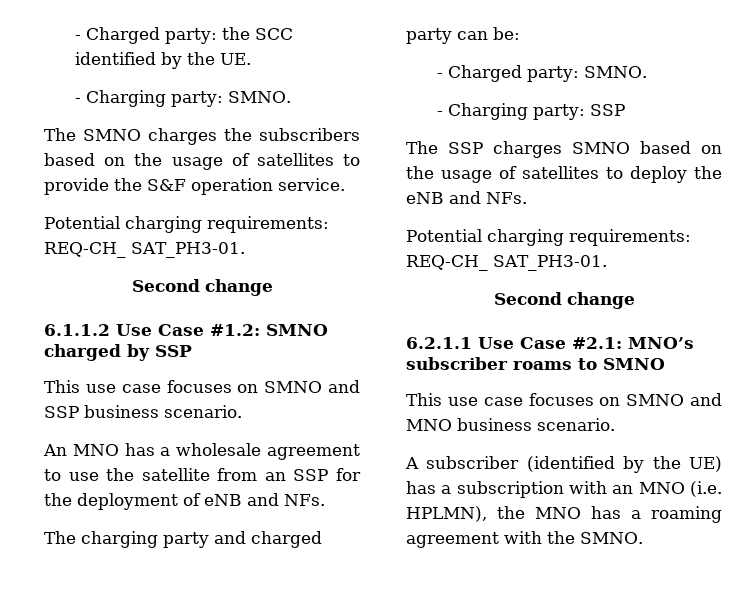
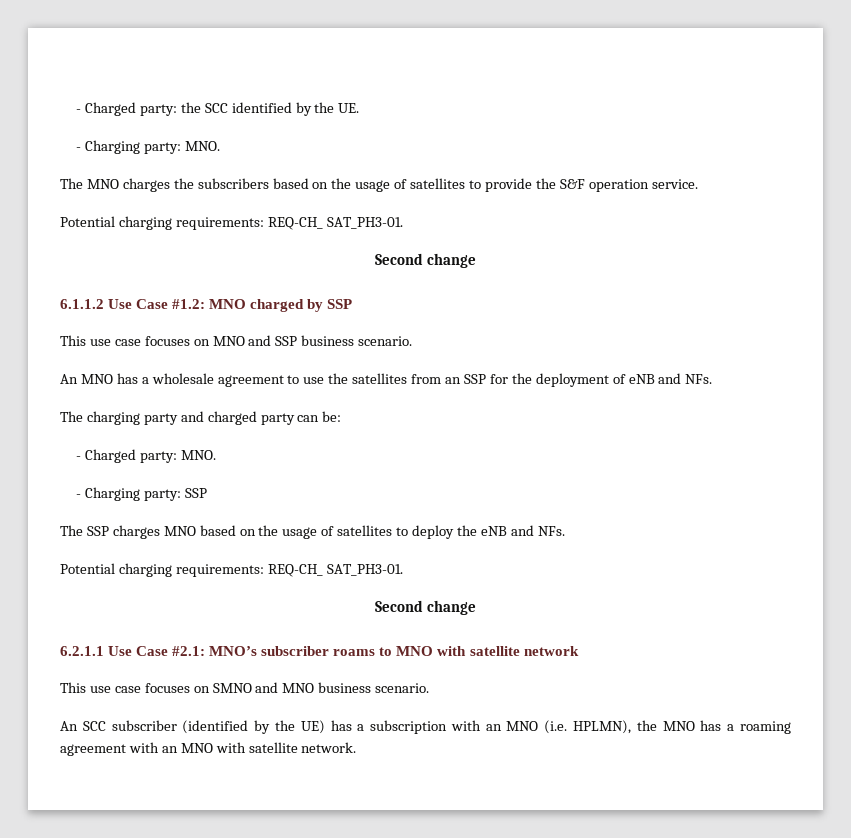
- - Charging party: SMNO.
- The SMNO charges the subscribers based on the usage of satellites to provide the S&F operation service.
+ - Charging party: MNO.
+ The MNO charges the subscribers based on the usage of satellites to provide the S&F operation service.
- 6.1.1.2 Use Case #1.2: SMNO charged by SSP
+ 6.1.1.2 Use Case #1.2: MNO charged by SSP
- This use case focuses on SMNO and SSP business scenario.
+ This use case focuses on MNO and SSP business scenario.
- An MNO has a wholesale agreement to use the satellite from an SSP for the deployment of eNB and NFs.
+ An MNO has a wholesale agreement to use the satellites from an SSP for the deployment of eNB and NFs.
- - Charged party: SMNO.
+ - Charged party: MNO.
- The SSP charges SMNO based on the usage of satellites to deploy the eNB and NFs.
+ The SSP charges MNO based on the usage of satellites to deploy the eNB and NFs.
- 6.2.1.1 Use Case #2.1: MNO’s subscriber roams to SMNO
+ 6.2.1.1 Use Case #2.1: MNO’s subscriber roams to MNO with satellite network
- A subscriber (identified by the UE) has a subscription with an MNO (i.e. HPLMN), the MNO has a roaming agreement with the SMNO.
+ An SCC subscriber (identified by the UE) has a subscription with an MNO (i.e. HPLMN), the MNO has a roaming agreement with an MNO with satellite network.

